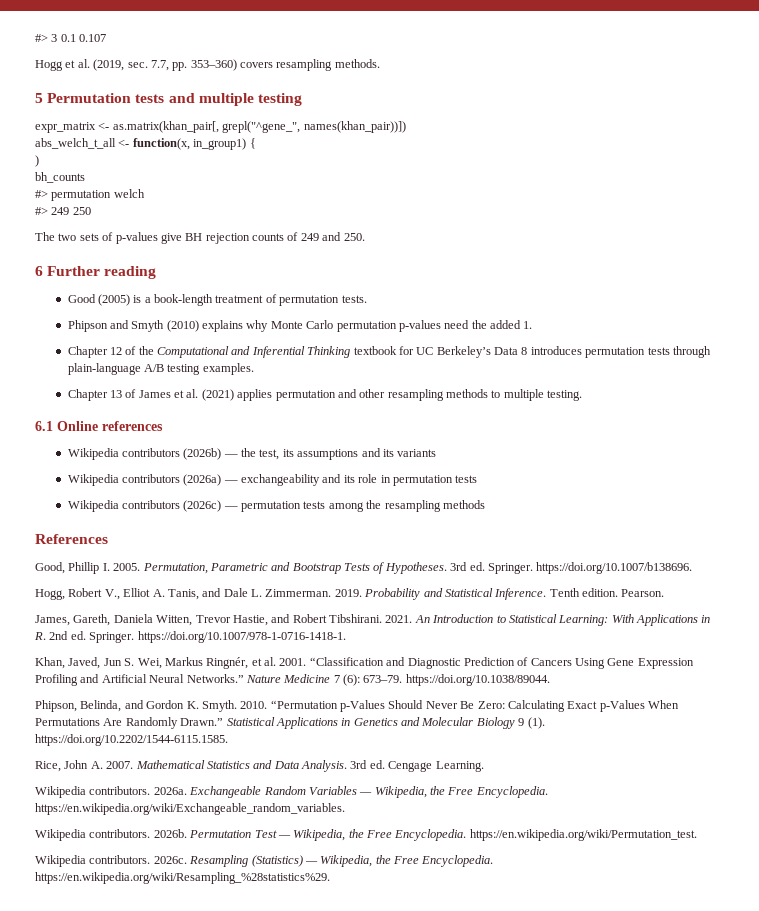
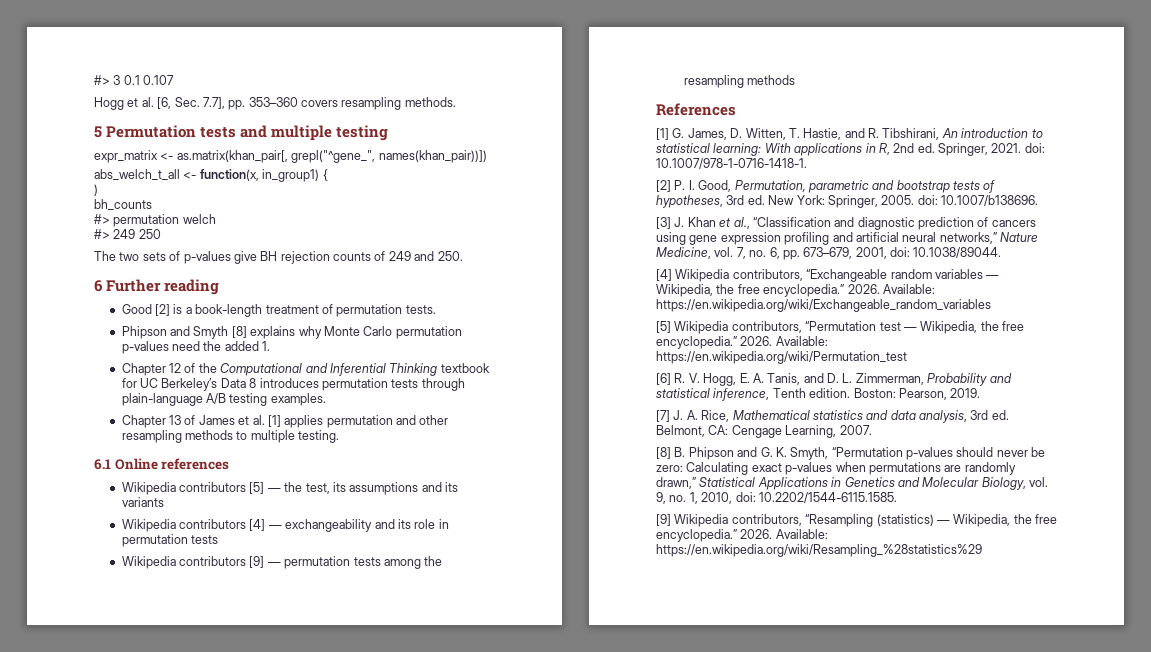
- Hogg et al. (2019, sec. 7.7, pp. 353–360) covers resampling methods.
+ Hogg et al. [6, Sec. 7.7], pp. 353–360 covers resampling methods.
- Good (2005) is a book-length treatment of permutation tests.
+ Good [2] is a book-length treatment of permutation tests.
- Phipson and Smyth (2010) explains why Monte Carlo permutation p-values need the added 1.
+ Phipson and Smyth [8] explains why Monte Carlo permutation p-values need the added 1.
- Chapter 13 of James et al. (2021) applies permutation and other resampling methods to multiple testing.
+ Chapter 13 of James et al. [1] applies permutation and other resampling methods to multiple testing.
- Wikipedia contributors (2026b) — the test, its assumptions and its variants
+ Wikipedia contributors [5] — the test, its assumptions and its variants
- Wikipedia contributors (2026a) — exchangeability and its role in permutation tests
+ Wikipedia contributors [4] — exchangeability and its role in permutation tests
- Wikipedia contributors (2026c) — permutation tests among the resampling methods
+ Wikipedia contributors [9] — permutation tests among the resampling methods
- Good, Phillip I. 2005. Permutation, Parametric and Bootstrap Tests of Hypotheses. 3rd ed. Springer. https://doi.org/10.1007/b138696.
- Hogg, Robert V., Elliot A. Tanis, and Dale L. Zimmerman. 2019. Probability and Statistical Inference. Tenth edition. Pearson.
- James, Gareth, Daniela Witten, Trevor Hastie, and Robert Tibshirani. 2021. An Introduction to Statistical Learning: With Applications in R. 2nd ed. Springer. https://doi.org/10.1007/978-1-0716-1418-1.
- Khan, Javed, Jun S. Wei, Markus Ringnér, et al. 2001. “Classification and Diagnostic Prediction of Cancers Using Gene Expression Profiling and Artificial Neural Networks.” Nature Medicine 7 (6): 673–79. https://doi.org/10.1038/89044.
- Phipson, Belinda, and Gordon K. Smyth. 2010. “Permutation p-Values Should Never Be Zero: Calculating Exact p-Values When Permutations Are Randomly Drawn.” Statistical Applications in Genetics and Molecular Biology 9 (1). https://doi.org/10.2202/1544-6115.1585.
- Rice, John A. 2007. Mathematical Statistics and Data Analysis. 3rd ed. Cengage Learning.
- Wikipedia contributors. 2026a. Exchangeable Random Variables — Wikipedia, the Free Encyclopedia. https://en.wikipedia.org/wiki/Exchangeable_random_variables.
- Wikipedia contributors. 2026b. Permutation Test — Wikipedia, the Free Encyclopedia. https://en.wikipedia.org/wiki/Permutation_test.
- Wikipedia contributors. 2026c. Resampling (Statistics) — Wikipedia, the Free Encyclopedia. https://en.wikipedia.org/wiki/Resampling_%28statistics%29.
+ [1] G. James, D. Witten, T. Hastie, and R. Tibshirani, An introduction to statistical learning: With applications in R, 2nd ed. Springer, 2021. doi: 10.1007/978-1-0716-1418-1.
+ [2] P. I. Good, Permutation, parametric and bootstrap tests of hypotheses, 3rd ed. New York: Springer, 2005. doi: 10.1007/b138696.
+ [3] J. Khan et al., “Classification and diagnostic prediction of cancers using gene expression profiling and artificial neural networks,” Nature Medicine, vol. 7, no. 6, pp. 673–679, 2001, doi: 10.1038/89044.
+ [4] Wikipedia contributors, “Exchangeable random variables — Wikipedia, the free encyclopedia.” 2026. Available: https://en.wikipedia.org/wiki/Exchangeable_random_variables
+ [5] Wikipedia contributors, “Permutation test — Wikipedia, the free encyclopedia.” 2026. Available: https://en.wikipedia.org/wiki/Permutation_test
+ [6] R. V. Hogg, E. A. Tanis, and D. L. Zimmerman, Probability and statistical inference, Tenth edition. Boston: Pearson, 2019.
+ [7] J. A. Rice, Mathematical statistics and data analysis, 3rd ed. Belmont, CA: Cengage Learning, 2007.
+ [8] B. Phipson and G. K. Smyth, “Permutation p-values should never be zero: Calculating exact p-values when permutations are randomly drawn,” Statistical Applications in Genetics and Molecular Biology, vol. 9, no. 1, 2010, doi: 10.2202/1544-6115.1585.
+ [9] Wikipedia contributors, “Resampling (statistics) — Wikipedia, the free encyclopedia.” 2026. Available: https://en.wikipedia.org/wiki/Resampling_%28statistics%29

